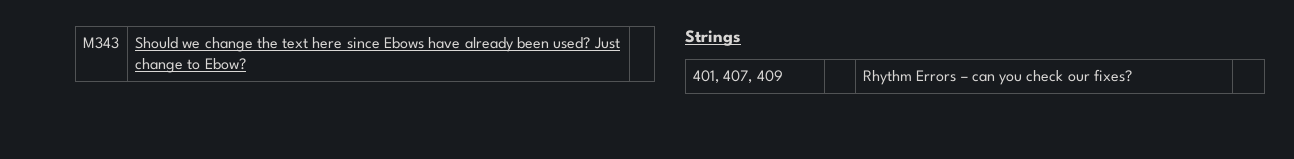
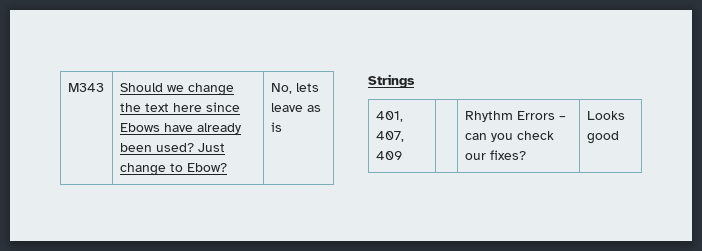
- M343 | Should we change the text here since Ebows have already been used? Just change to Ebow? |
+ M343 | Should we change the text here since Ebows have already been used? Just change to Ebow? | No, lets leave as is
- 401, 407, 409 | | Rhythm Errors – can you check our fixes? |
+ 401, 407, 409 | | Rhythm Errors – can you check our fixes? | Looks good

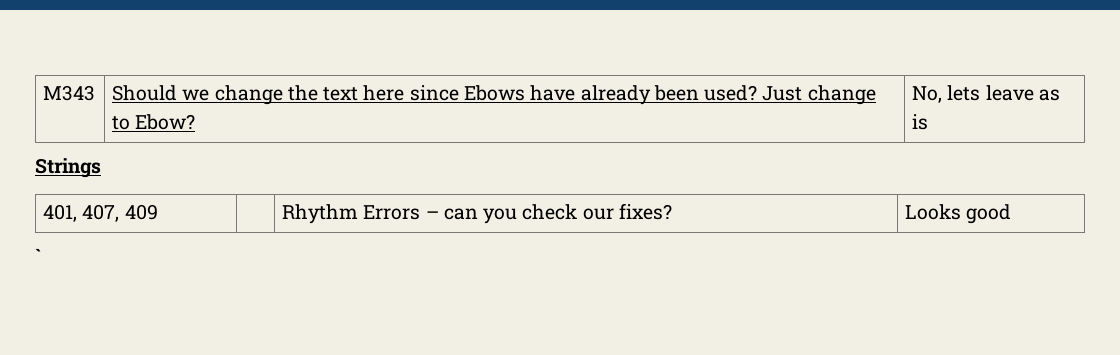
+ `

